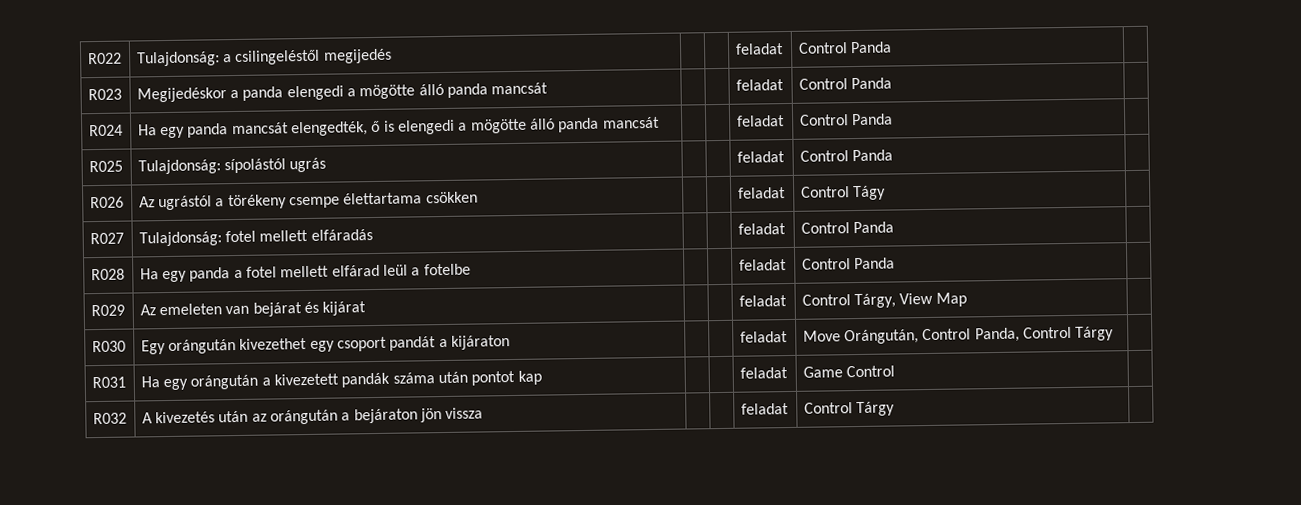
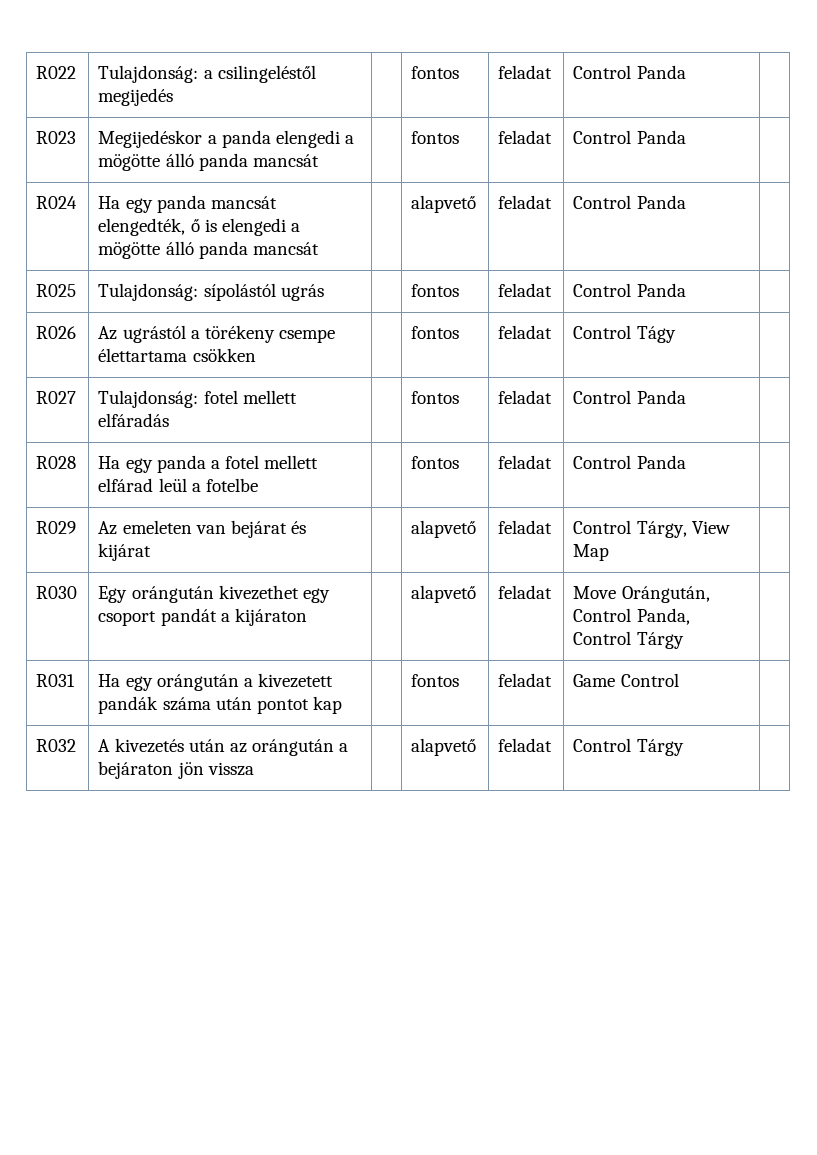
- R022 | Tulajdonság: a csilingeléstől megijedés | | | feladat | Control Panda |
+ R022 | Tulajdonság: a csilingeléstől megijedés | | fontos | feladat | Control Panda |
- R023 | Megijedéskor a panda elengedi a mögötte álló panda mancsát | | | feladat | Control Panda |
+ R023 | Megijedéskor a panda elengedi a mögötte álló panda mancsát | | fontos | feladat | Control Panda |
- R024 | Ha egy panda mancsát elengedték, ő is elengedi a mögötte álló panda mancsát | | | feladat | Control Panda |
+ R024 | Ha egy panda mancsát elengedték, ő is elengedi a mögötte álló panda mancsát | | alapvető | feladat | Control Panda |
- R025 | Tulajdonság: sípolástól ugrás | | | feladat | Control Panda |
+ R025 | Tulajdonság: sípolástól ugrás | | fontos | feladat | Control Panda |
- R026 | Az ugrástól a törékeny csempe élettartama csökken | | | feladat | Control Tágy |
+ R026 | Az ugrástól a törékeny csempe élettartama csökken | | fontos | feladat | Control Tágy |
- R027 | Tulajdonság: fotel mellett elfáradás | | | feladat | Control Panda |
+ R027 | Tulajdonság: fotel mellett elfáradás | | fontos | feladat | Control Panda |
- R028 | Ha egy panda a fotel mellett elfárad leül a fotelbe | | | feladat | Control Panda |
+ R028 | Ha egy panda a fotel mellett elfárad leül a fotelbe | | fontos | feladat | Control Panda |
- R029 | Az emeleten van bejárat és kijárat | | | feladat | Control Tárgy, View Map |
+ R029 | Az emeleten van bejárat és kijárat | | alapvető | feladat | Control Tárgy, View Map |
- R030 | Egy orángután kivezethet egy csoport pandát a kijáraton | | | feladat | Move Orángután, Control Panda, Control Tárgy |
+ R030 | Egy orángután kivezethet egy csoport pandát a kijáraton | | alapvető | feladat | Move Orángután, Control Panda, Control Tárgy |
- R031 | Ha egy orángután a kivezetett pandák száma után pontot kap | | | feladat | Game Control |
+ R031 | Ha egy orángután a kivezetett pandák száma után pontot kap | | fontos | feladat | Game Control |
- R032 | A kivezetés után az orángután a bejáraton jön vissza | | | feladat | Control Tárgy |
+ R032 | A kivezetés után az orángután a bejáraton jön vissza | | alapvető | feladat | Control Tárgy |

